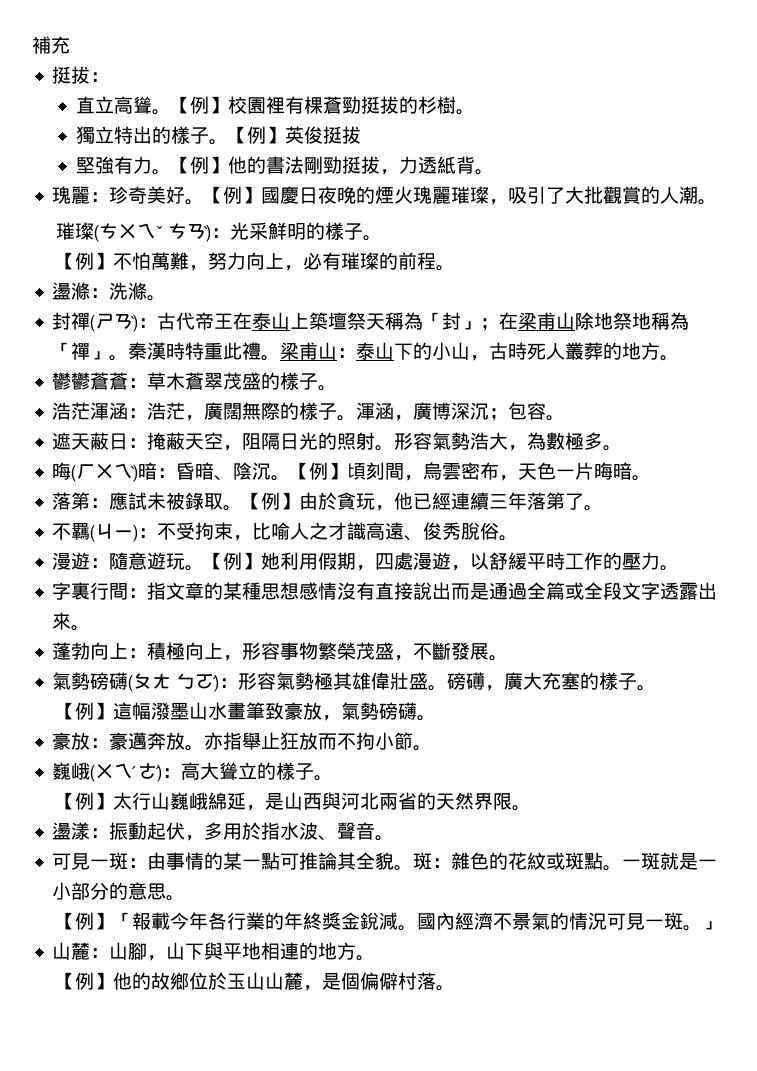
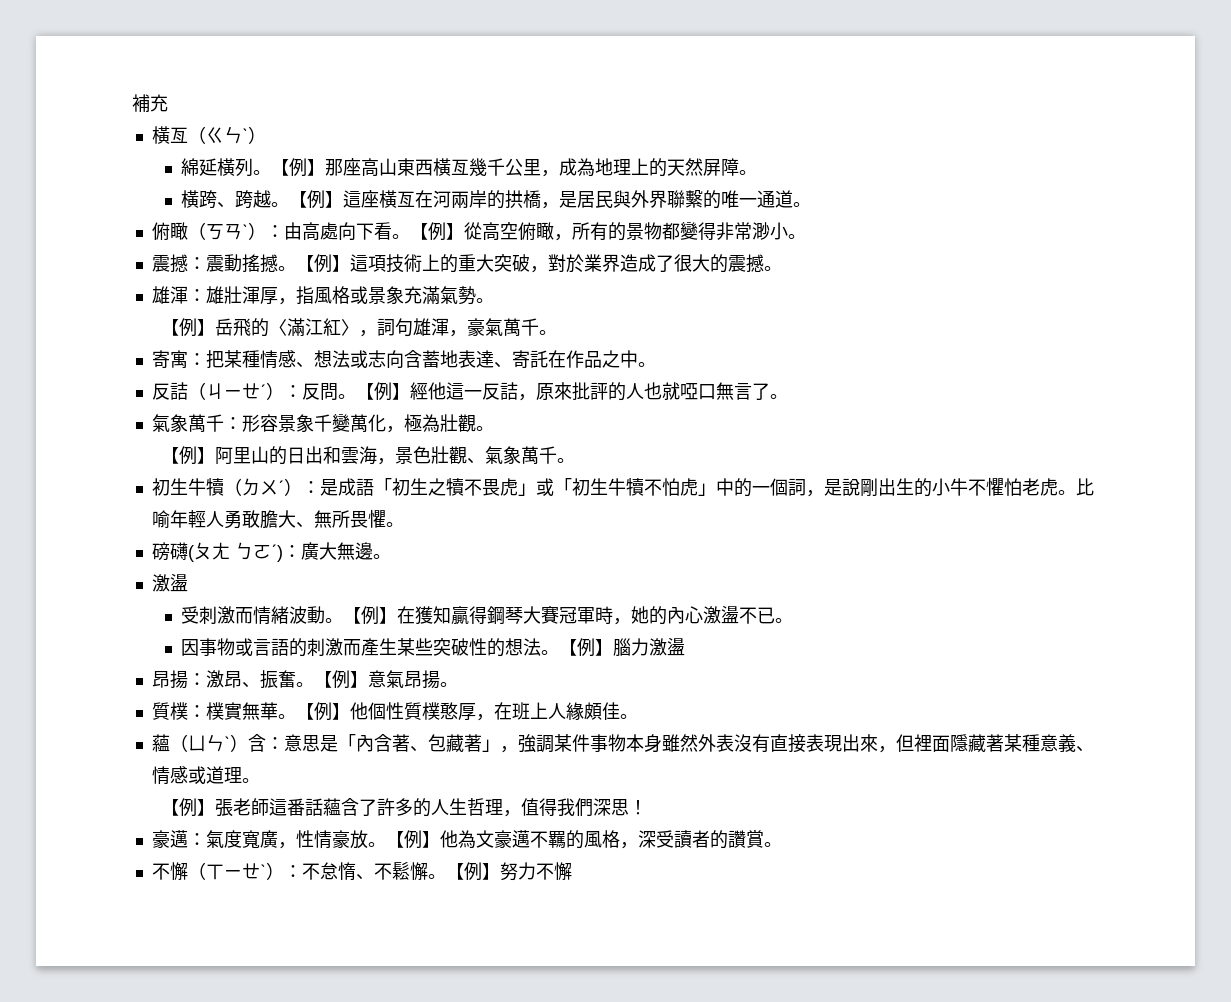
- 挺拔：
- 直立高聳。【例】校園裡有棵蒼勁挺拔的杉樹。
- 獨立特出的樣子。【例】英俊挺拔
- 堅強有力。【例】他的書法剛勁挺拔，力透紙背。
- 瑰麗：珍奇美好。【例】國慶日夜晚的煙火瑰麗璀璨，吸引了大批觀賞的人潮。
- 璀璨(ㄘㄨㄟˇ ㄘㄢˋ)：光采鮮明的樣子。
- 【例】不怕萬難，努力向上，必有璀璨的前程。
- 盪滌：洗滌。
- 封禪(ㄕㄢˋ)：古代帝王在泰山上築壇祭天稱為「封」；在梁甫山除地祭地稱為「禪」。秦漢時特重此禮。梁甫山：泰山下的小山，古時死人叢葬的地方。
- 鬱鬱蒼蒼：草木蒼翠茂盛的樣子。
- 浩茫渾涵：浩茫，廣闊無際的樣子。渾涵，廣博深沉；包容。
- 遮天蔽日：掩蔽天空，阻隔日光的照射。形容氣勢浩大，為數極多。
- 晦(ㄏㄨㄟˋ)暗：昏暗、陰沉。【例】頃刻間，烏雲密布，天色一片晦暗。
- 落第：應試未被錄取。【例】由於貪玩，他已經連續三年落第了。
- 不羈(ㄐㄧ)：不受拘束，比喻人之才識高遠、俊秀脫俗。
- 漫遊：隨意遊玩。【例】她利用假期，四處漫遊，以舒緩平時工作的壓力。
- 字裏行間：指文章的某種思想感情沒有直接說出而是通過全篇或全段文字透露出來。
- 蓬勃向上：積極向上，形容事物繁榮茂盛，不斷發展。
- 氣勢磅礴(ㄆㄤ ㄅㄛˊ)：形容氣勢極其雄偉壯盛。磅礡，廣大充塞的樣子。
- 【例】這幅潑墨山水畫筆致豪放，氣勢磅礴。
- 豪放：豪邁奔放。亦指舉止狂放而不拘小節。
- 巍峨(ㄨㄟˊ ㄜˊ)：高大聳立的樣子。
- 【例】太行山巍峨綿延，是山西與河北兩省的天然界限。
- 盪漾：振動起伏，多用於指水波、聲音。
- 可見一斑：由事情的某一點可推論其全貌。斑：雜色的花紋或斑點。一斑就是一小部分的意思。
- 【例】「報載今年各行業的年終獎金銳減。國內經濟不景氣的情況可見一斑。」
- 山麓：山腳，山下與平地相連的地方。
- 【例】他的故鄉位於玉山山麓，是個偏僻村落。
+ 橫亙（ㄍㄣˋ）
+ 綿延橫列。【例】那座高山東西橫亙幾千公里，成為地理上的天然屏障。
+ 橫跨、跨越。【例】這座橫亙在河兩岸的拱橋，是居民與外界聯繫的唯一通道。
+ 俯瞰（ㄎㄢˋ）：由高處向下看。【例】從高空俯瞰，所有的景物都變得非常渺小。
+ 震撼：震動搖撼。【例】這項技術上的重大突破，對於業界造成了很大的震撼。
+ 雄渾：雄壯渾厚，指風格或景象充滿氣勢。
+ 【例】岳飛的〈滿江紅〉，詞句雄渾，豪氣萬千。
+ 寄寓：把某種情感、想法或志向含蓄地表達、寄託在作品之中。
+ 反詰（ㄐㄧㄝˊ）：反問。【例】經他這一反詰，原來批評的人也就啞口無言了。
+ 氣象萬千：形容景象千變萬化，極為壯觀。
+ 【例】阿里山的日出和雲海，景色壯觀、氣象萬千。
+ 初生牛犢（ㄉㄨˊ）：是成語「初生之犢不畏虎」或「初生牛犢不怕虎」中的一個詞，是說剛出生的小牛不懼怕老虎。比喻年輕人勇敢膽大、無所畏懼。
+ 磅礴(ㄆㄤ ㄅㄛˊ)：廣大無邊。
+ 激盪
+ 受刺激而情緒波動。【例】在獲知贏得鋼琴大賽冠軍時，她的內心激盪不已。
+ 因事物或言語的刺激而產生某些突破性的想法。【例】腦力激盪
+ 昂揚：激昂、振奮。【例】意氣昂揚。
+ 質樸：樸實無華。【例】他個性質樸憨厚，在班上人緣頗佳。
+ 蘊（ㄩㄣˋ）含：意思是「內含著、包藏著」，強調某件事物本身雖然外表沒有直接表現出來，但裡面隱藏著某種意義、情感或道理。
+ 【例】張老師這番話蘊含了許多的人生哲理，值得我們深思！
+ 豪邁：氣度寬廣，性情豪放。【例】他為文豪邁不羈的風格，深受讀者的讚賞。
+ 不懈（ㄒㄧㄝˋ）：不怠惰、不鬆懈。【例】努力不懈

